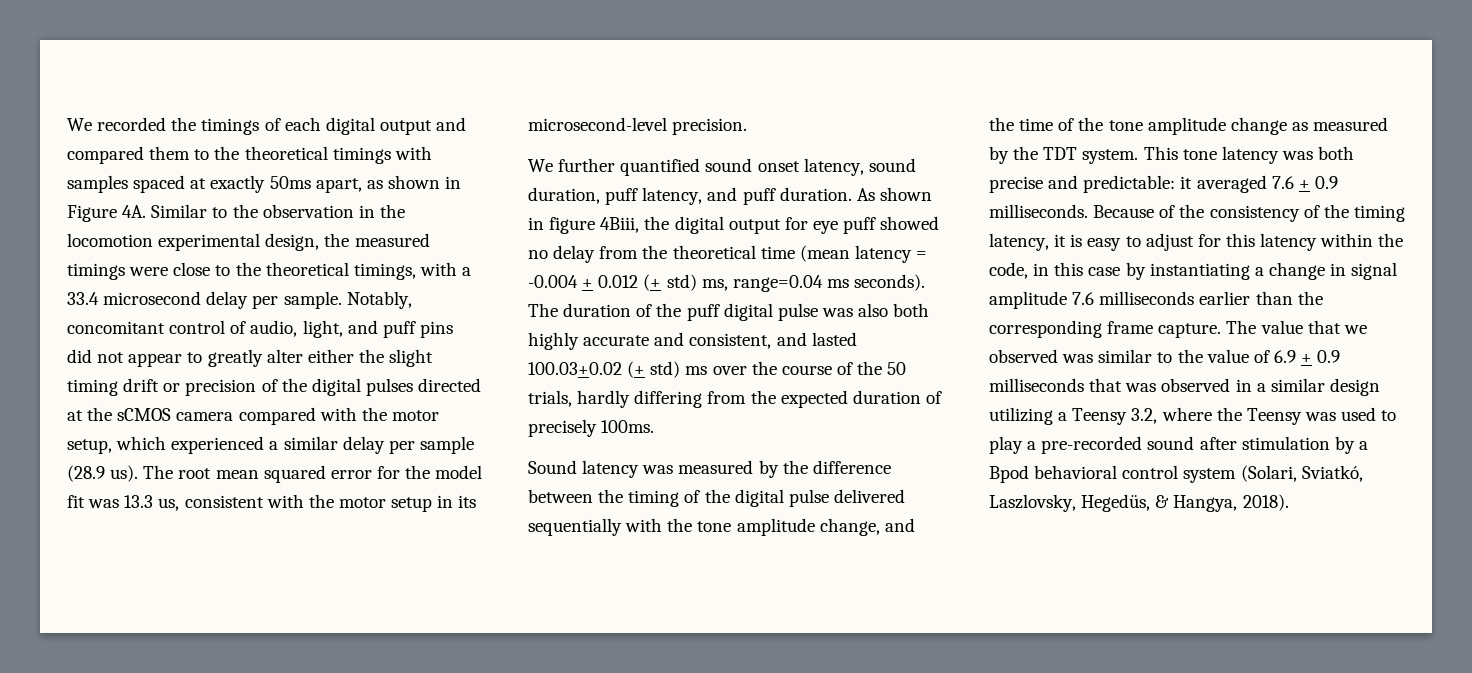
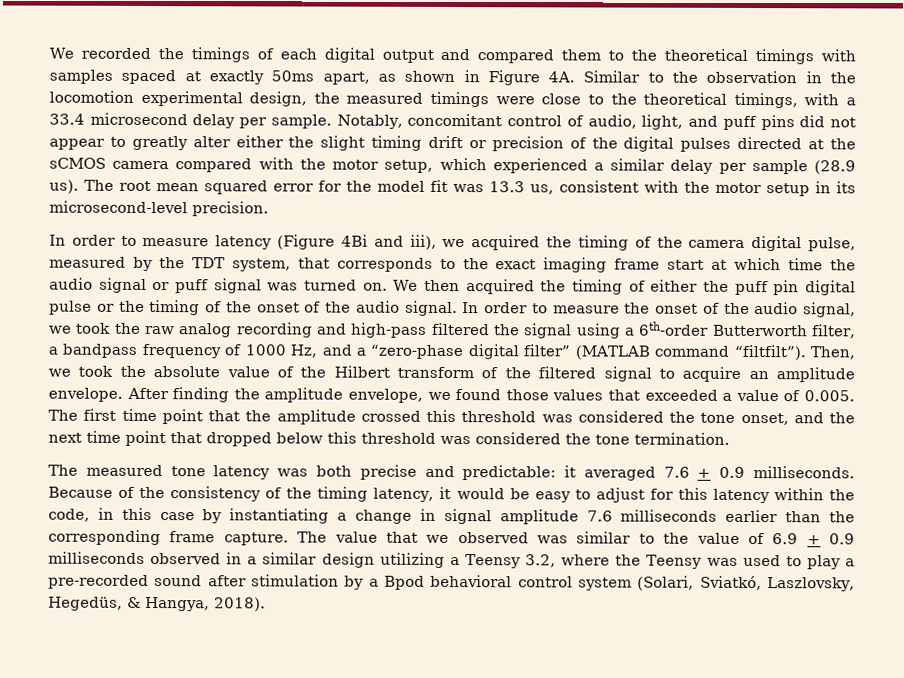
- We further quantified sound onset latency, sound duration, puff latency, and puff duration. As shown in figure 4Biii, the digital output for eye puff showed no delay from the theoretical time (mean latency = -0.004 + 0.012 (+ std) ms, range=0.04 ms seconds). The duration of the puff digital pulse was also both highly accurate and consistent, and lasted 100.03+0.02 (+ std) ms over the course of the 50 trials, hardly differing from the expected duration of precisely 100ms.
- Sound latency was measured by the difference between the timing of the digital pulse delivered sequentially with the tone amplitude change, and the time of the tone amplitude change as measured by the TDT system. This tone latency was both precise and predictable: it averaged 7.6 + 0.9 milliseconds.
+ In order to measure latency (Figure 4Bi and iii), we acquired the timing of the camera digital pulse, measured by the TDT system, that corresponds to the exact imaging frame start at which time the audio signal or puff signal was turned on. We then acquired the timing of either the puff pin digital pulse or the timing of the onset of the audio signal. In order to measure the onset of the audio signal, we took the raw analog recording and high-pass filtered the signal using a 6th-order Butterworth filter, a bandpass frequency of 1000 Hz, and a “zero-phase digital filter” (MATLAB command “filtfilt”). Then, we took the absolute value of the Hilbert transform of the filtered signal to acquire an amplitude envelope. After finding the amplitude envelope, we found those values that exceeded a value of 0.005. The first time point that the amplitude crossed this threshold was considered the tone onset, and the next time point that dropped below this threshold was considered the tone termination.
+ The measured tone latency was both precise and predictable: it averaged 7.6 + 0.9 milliseconds.
- Because of the consistency of the timing latency, it is easy to adjust for this latency within the code, in this case by instantiating a change in signal amplitude 7.6 milliseconds earlier than the corresponding frame capture.
+ Because of the consistency of the timing latency, it would be easy to adjust for this latency within the code, in this case by instantiating a change in signal amplitude 7.6 milliseconds earlier than the corresponding frame capture.
- The value that we observed was similar to the value of 6.9 + 0.9 milliseconds that was observed in a similar design utilizing a Teensy 3.2, where the Teensy was used to play a pre-recorded sound after stimulation by a Bpod behavioral control system (Solari, Sviatkó, Laszlovsky, Hegedüs, & Hangya, 2018).
+ The value that we observed was similar to the value of 6.9 + 0.9 milliseconds observed in a similar design utilizing a Teensy 3.2, where the Teensy was used to play a pre-recorded sound after stimulation by a Bpod behavioral control system (Solari, Sviatkó, Laszlovsky, Hegedüs, & Hangya, 2018).

